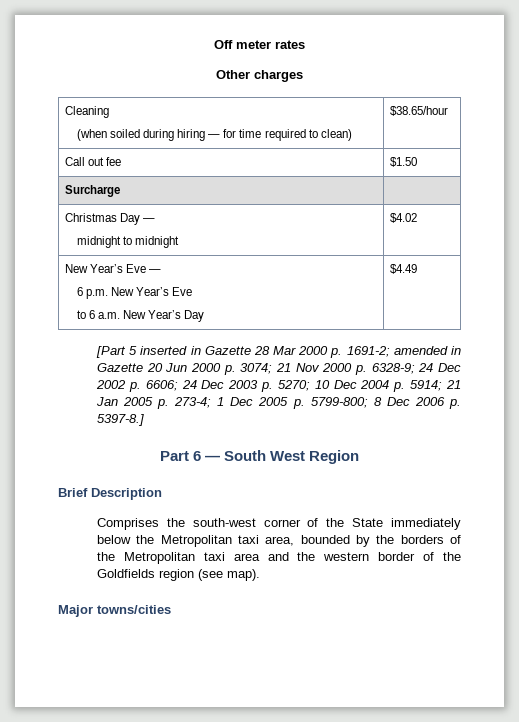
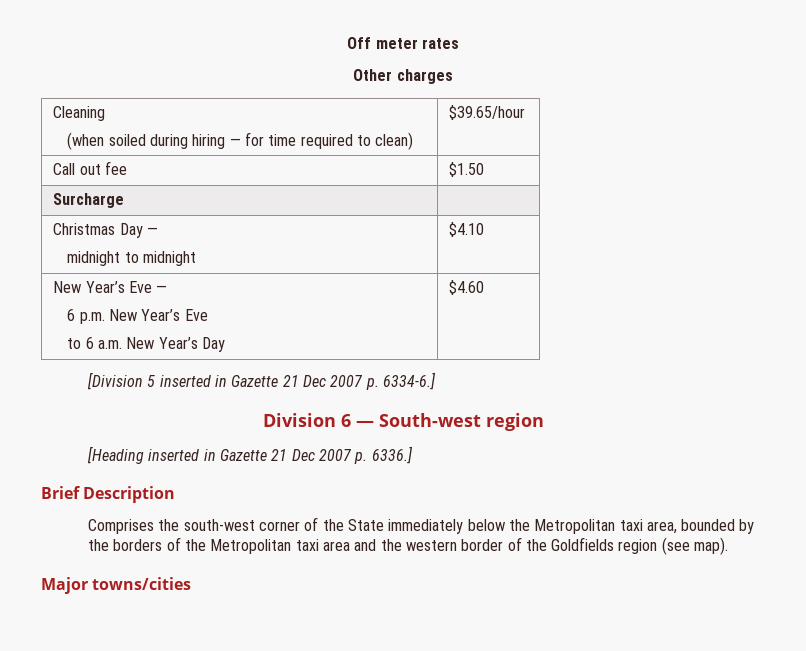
  Cleaning
- (when soiled during hiring — for time required to clean) | $38.65/hour
+ (when soiled during hiring — for time required to clean) | $39.65/hour
  Christmas Day —
- midnight to midnight | $4.02
+ midnight to midnight | $4.10
  New Year’s Eve —
  6 p.m. New Year’s Eve
- to 6 a.m. New Year’s Day | $4.49
- [Part 5 inserted in Gazette 28 Mar 2000 p. 1691-2; amended in Gazette 20 Jun 2000 p. 3074; 21 Nov 2000 p. 6328-9; 24 Dec 2002 p. 6606; 24 Dec 2003 p. 5270; 10 Dec 2004 p. 5914; 21 Jan 2005 p. 273-4; 1 Dec 2005 p. 5799-800; 8 Dec 2006 p. 5397-8.]
- Part 6 — South West Region
+ to 6 a.m. New Year’s Day | $4.60
+ [Division 5 inserted in Gazette 21 Dec 2007 p. 6334-6.]
+ Division 6 — South-west region
+ [Heading inserted in Gazette 21 Dec 2007 p. 6336.]

